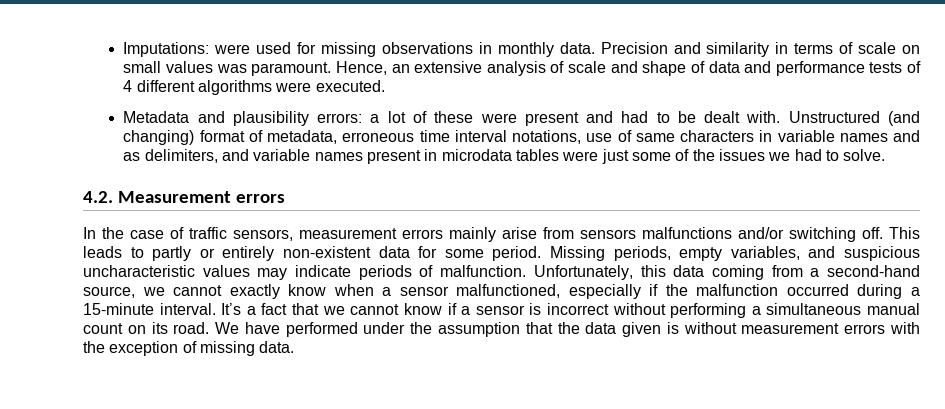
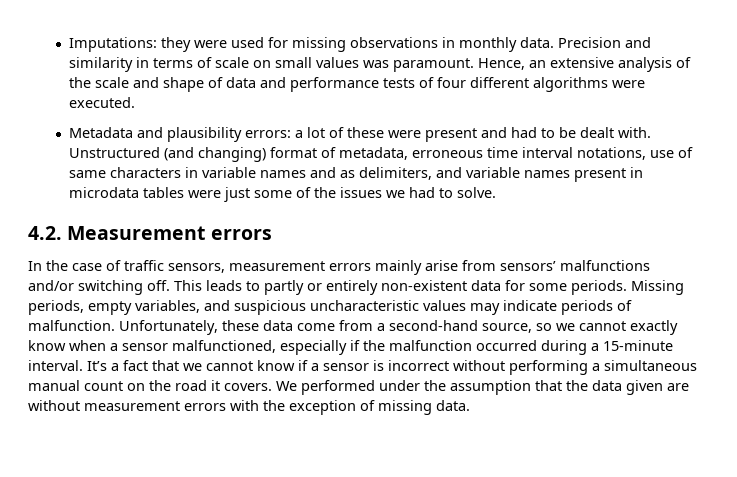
- Imputations: were used for missing observations in monthly data.
+ Imputations: they were used for missing observations in monthly data.
- Hence, an extensive analysis of scale and shape of data and performance tests of 4 different algorithms were executed.
+ Hence, an extensive analysis of the scale and shape of data and performance tests of four different algorithms were executed.
- In the case of traffic sensors, measurement errors mainly arise from sensors malfunctions and/or switching off.
+ In the case of traffic sensors, measurement errors mainly arise from sensors’ malfunctions and/or switching off.
- This leads to partly or entirely non-existent data for some period.
+ This leads to partly or entirely non-existent data for some periods.
- Unfortunately, this data coming from a second-hand source, we cannot exactly know when a sensor malfunctioned, especially if the malfunction occurred during a 15-minute interval.
+ Unfortunately, these data come from a second-hand source, so we cannot exactly know when a sensor malfunctioned, especially if the malfunction occurred during a 15-minute interval.
- It’s a fact that we cannot know if a sensor is incorrect without performing a simultaneous manual count on its road. We have performed under the assumption that the data given is without measurement errors with the exception of missing data.
+ It’s a fact that we cannot know if a sensor is incorrect without performing a simultaneous manual count on the road it covers. We performed under the assumption that the data given are without measurement errors with the exception of missing data.

